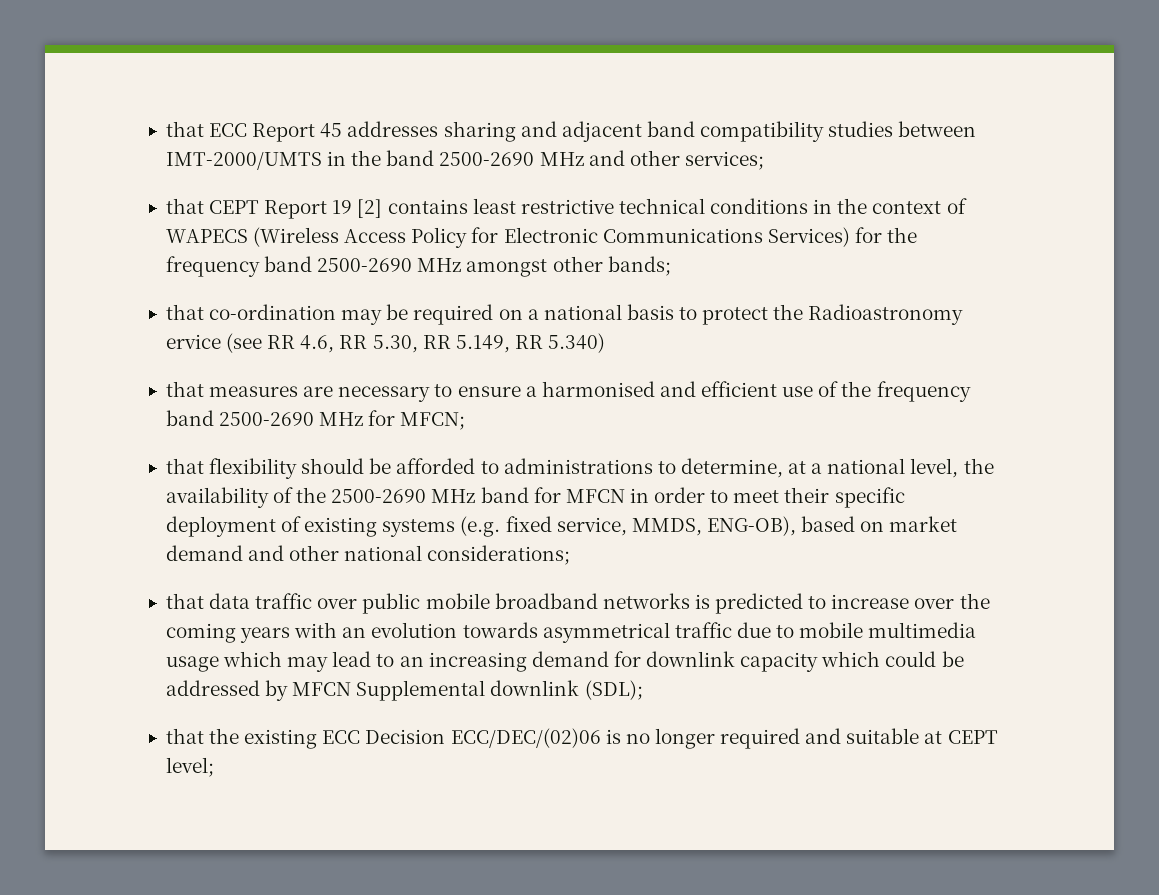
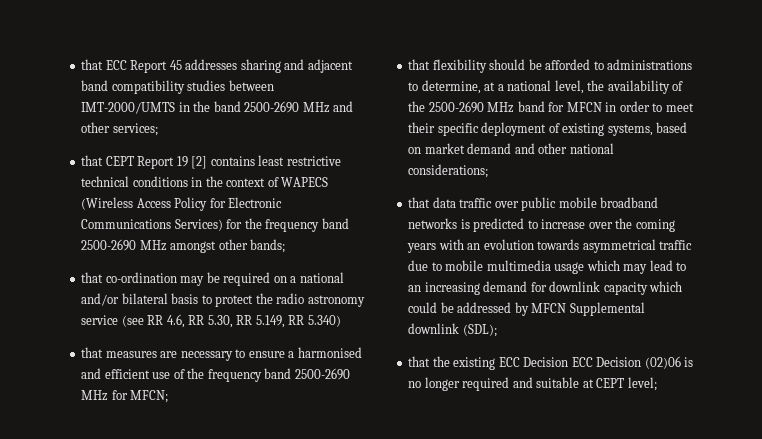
- that co-ordination may be required on a national basis to protect the Radioastronomy ervice (see RR 4.6, RR 5.30, RR 5.149, RR 5.340)
+ that co-ordination may be required on a national and/or bilateral basis to protect the radio astronomy service (see RR 4.6, RR 5.30, RR 5.149, RR 5.340)
- that flexibility should be afforded to administrations to determine, at a national level, the availability of the 2500-2690 MHz band for MFCN in order to meet their specific deployment of existing systems (e.g. fixed service, MMDS, ENG-OB), based on market demand and other national considerations;
+ that flexibility should be afforded to administrations to determine, at a national level, the availability of the 2500-2690 MHz band for MFCN in order to meet their specific deployment of existing systems, based on market demand and other national considerations;
- that the existing ECC Decision ECC/DEC/(02)06 is no longer required and suitable at CEPT level;
+ that the existing ECC Decision ECC Decision (02)06 is no longer required and suitable at CEPT level;

